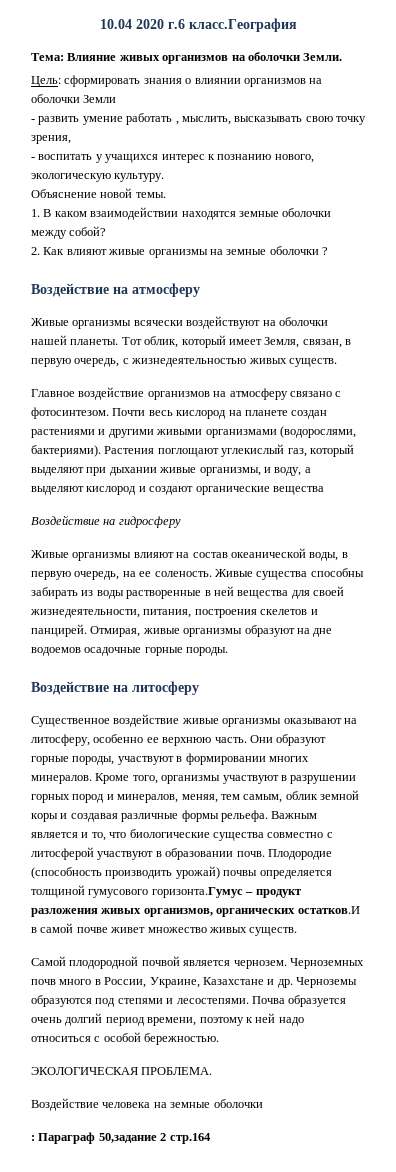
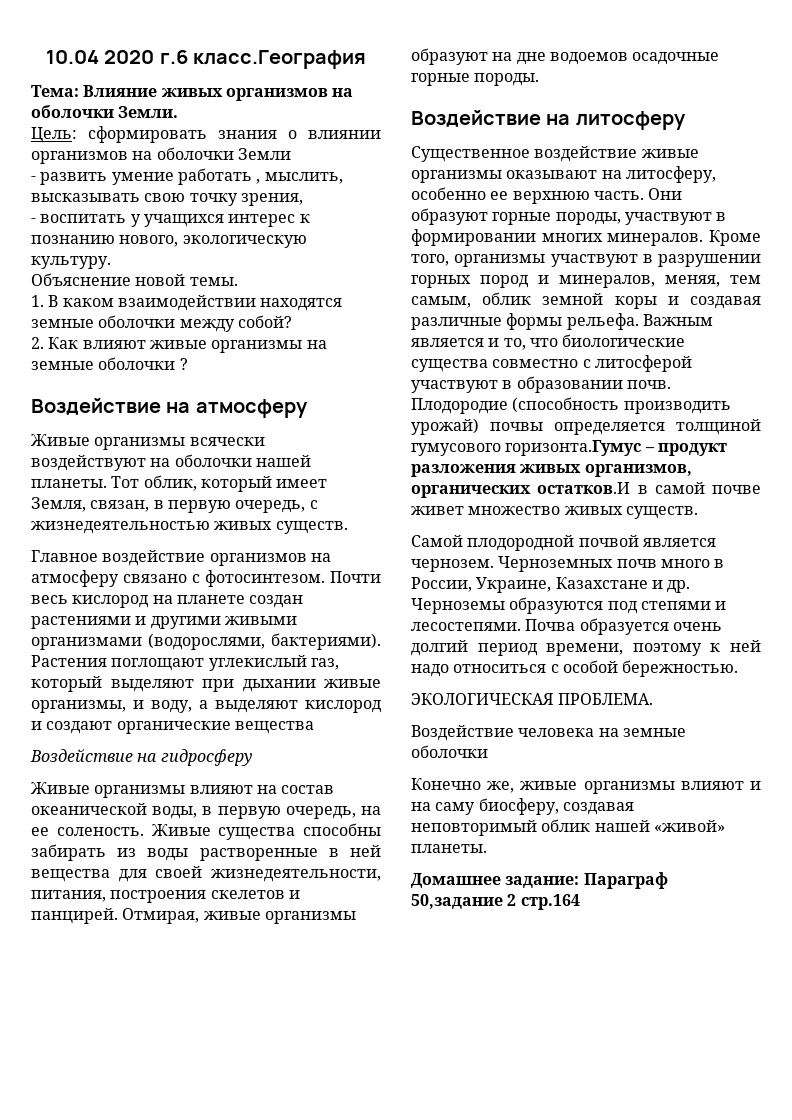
- : Параграф 50,задание 2 стр.164
+ Конечно же, живые организмы влияют и на саму биосферу, создавая неповторимый облик нашей «живой» планеты.
+ Домашнее задание: Параграф 50,задание 2 стр.164

